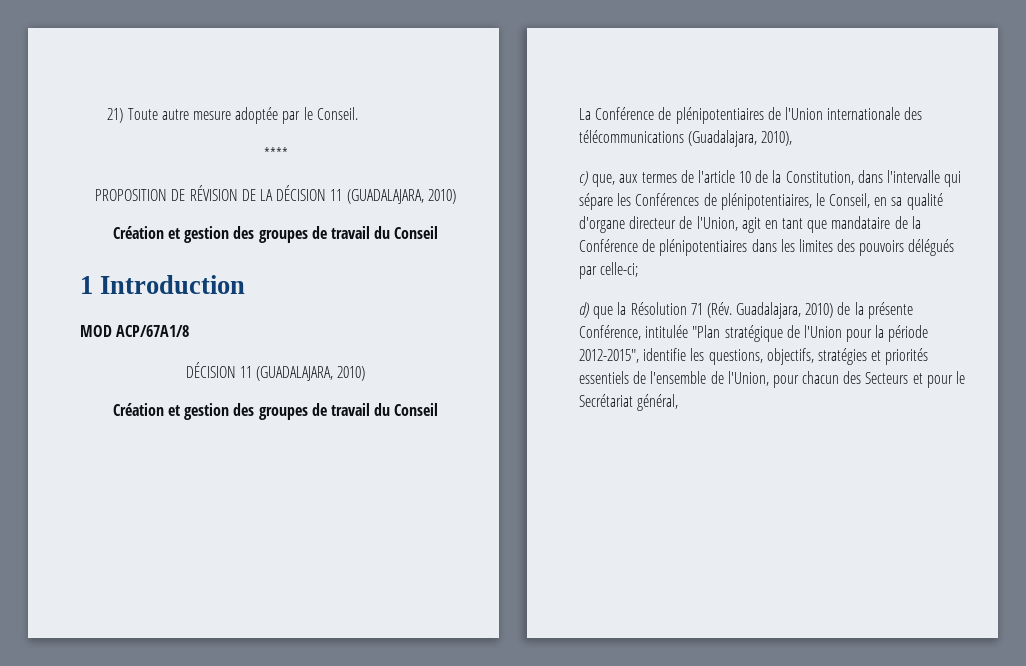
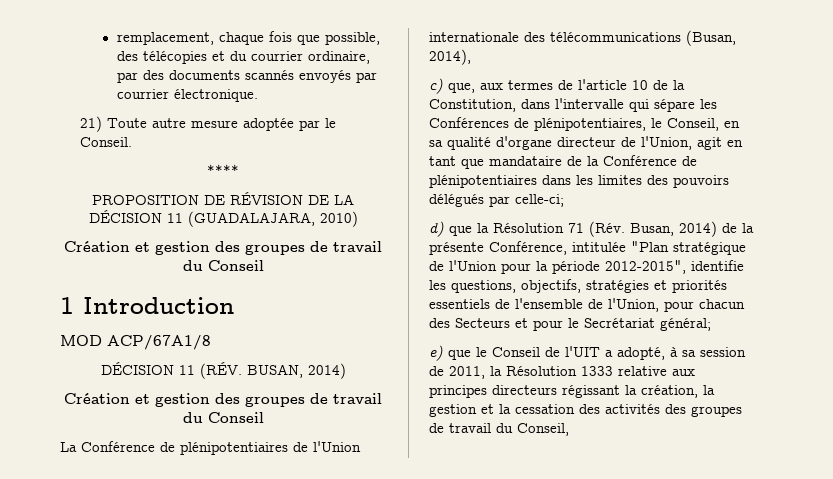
+ remplacement, chaque fois que possible, des télécopies et du courrier ordinaire, par des documents scannés envoyés par courrier électronique.
  MOD ACP/67A1/8
- DÉCISION 11 (GUADALAJARA, 2010)
+ DÉCISION 11 (RÉV. BUSAN, 2014)
- La Conférence de plénipotentiaires de l'Union internationale des télécommunications (Guadalajara, 2010),
+ La Conférence de plénipotentiaires de l'Union internationale des télécommunications (Busan, 2014),
- d) que la Résolution 71 (Rév. Guadalajara, 2010) de la présente Conférence, intitulée "Plan stratégique de l'Union pour la période 2012-2015", identifie les questions, objectifs, stratégies et priorités essentiels de l'ensemble de l'Union, pour chacun des Secteurs et pour le Secrétariat général,
+ d) que la Résolution 71 (Rév. Busan, 2014) de la présente Conférence, intitulée "Plan stratégique de l'Union pour la période 2012-2015", identifie les questions, objectifs, stratégies et priorités essentiels de l'ensemble de l'Union, pour chacun des Secteurs et pour le Secrétariat général;
+ e) que le Conseil de l'UIT a adopté, à sa session de 2011, la Résolution 1333 relative aux principes directeurs régissant la création, la gestion et la cessation des activités des groupes de travail du Conseil,

